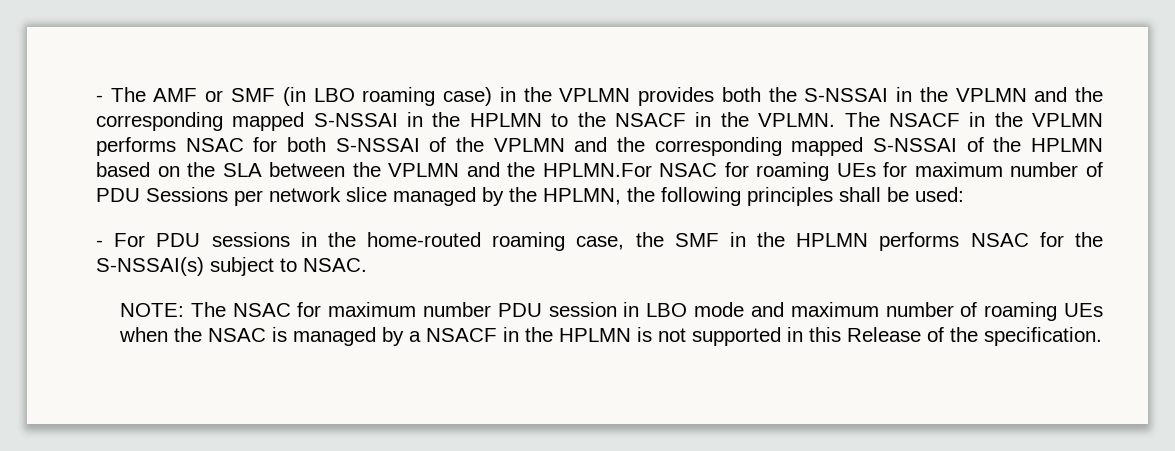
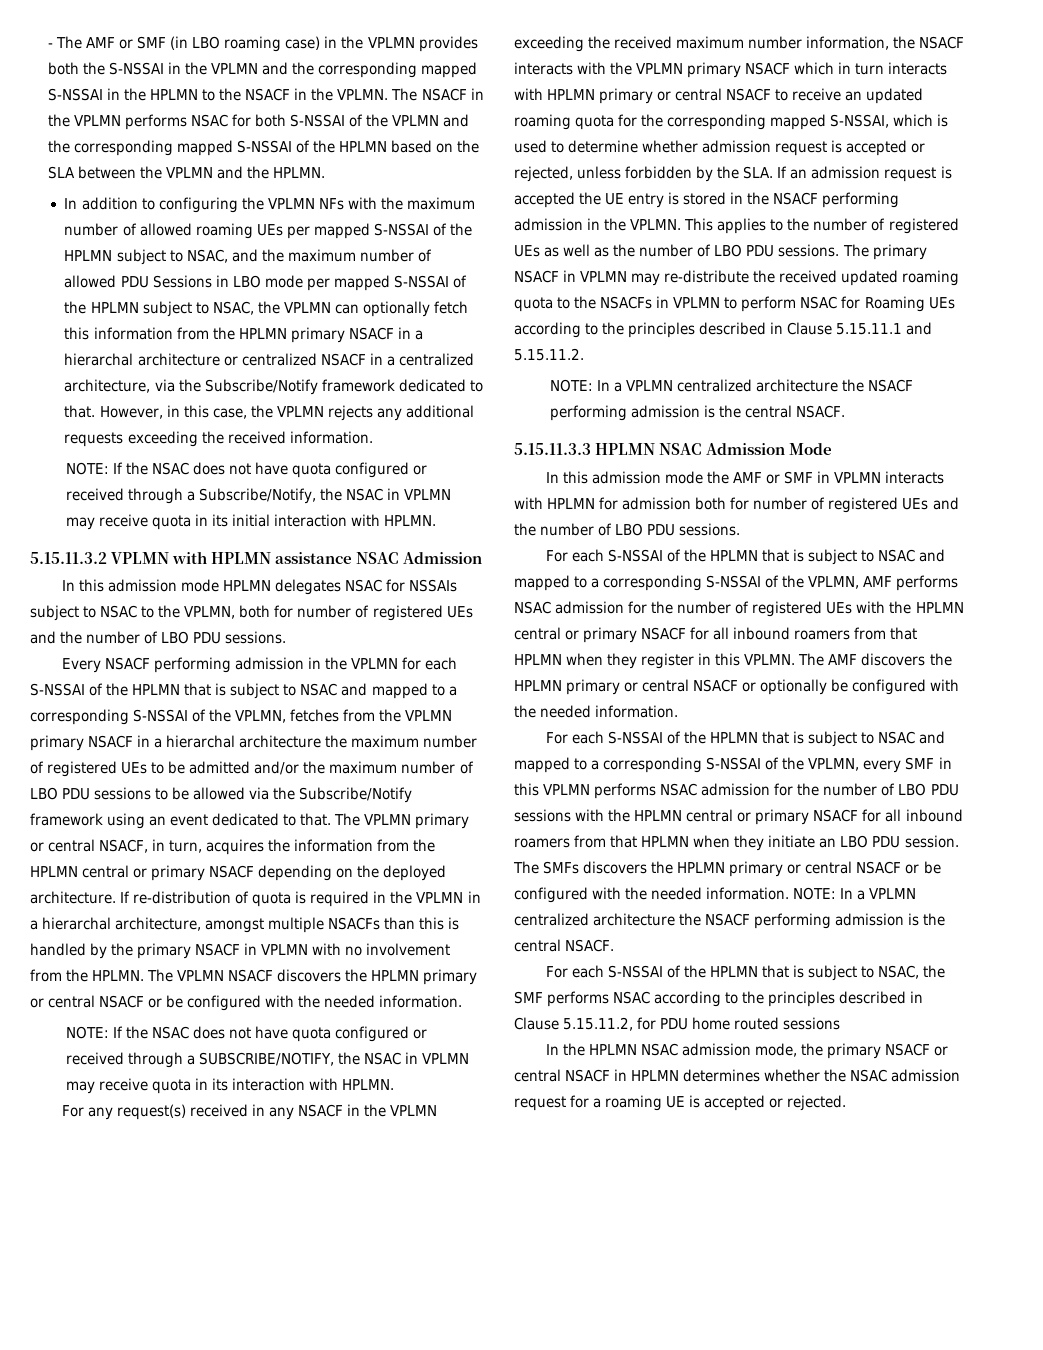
- The NSACF in the VPLMN performs NSAC for both S-NSSAI of the VPLMN and the corresponding mapped S-NSSAI of the HPLMN based on the SLA between the VPLMN and the HPLMN.For NSAC for roaming UEs for maximum number of PDU Sessions per network slice managed by the HPLMN, the following principles shall be used:
- - For PDU sessions in the home-routed roaming case, the SMF in the HPLMN performs NSAC for the S-NSSAI(s) subject to NSAC.
- NOTE: The NSAC for maximum number PDU session in LBO mode and maximum number of roaming UEs when the NSAC is managed by a NSACF in the HPLMN is not supported in this Release of the specification.
+ The NSACF in the VPLMN performs NSAC for both S-NSSAI of the VPLMN and the corresponding mapped S-NSSAI of the HPLMN based on the SLA between the VPLMN and the HPLMN.
+ In addition to configuring the VPLMN NFs with the maximum number of allowed roaming UEs per mapped S-NSSAI of the HPLMN subject to NSAC, and the maximum number of allowed PDU Sessions in LBO mode per mapped S-NSSAI of the HPLMN subject to NSAC, the VPLMN can optionally fetch this information from the HPLMN primary NSACF in a hierarchal architecture or centralized NSACF in a centralized architecture, via the Subscribe/Notify framework dedicated to that. However, in this case, the VPLMN rejects any additional requests exceeding the received information.
+ NOTE: If the NSAC does not have quota configured or received through a Subscribe/Notify, the NSAC in VPLMN may receive quota in its initial interaction with HPLMN.
+ 5.15.11.3.2 VPLMN with HPLMN assistance NSAC Admission
+ In this admission mode HPLMN delegates NSAC for NSSAIs subject to NSAC to the VPLMN, both for number of registered UEs and the number of LBO PDU sessions.
+ Every NSACF performing admission in the VPLMN for each S-NSSAI of the HPLMN that is subject to NSAC and mapped to a corresponding S-NSSAI of the VPLMN, fetches from the VPLMN primary NSACF in a hierarchal architecture the maximum number of registered UEs to be admitted and/or the maximum number of LBO PDU sessions to be allowed via the Subscribe/Notify framework using an event dedicated to that. The VPLMN primary or central NSACF, in turn, acquires the information from the HPLMN central or primary NSACF depending on the deployed architecture. If re-distribution of quota is required in the VPLMN in a hierarchal architecture, amongst multiple NSACFs than this is handled by the primary NSACF in VPLMN with no involvement from the HPLMN. The VPLMN NSACF discovers the HPLMN primary or central NSACF or be configured with the needed information.
+ NOTE: If the NSAC does not have quota configured or received through a SUBSCRIBE/NOTIFY, the NSAC in VPLMN may receive quota in its interaction with HPLMN.
+ For any request(s) received in any NSACF in the VPLMN exceeding the received maximum number information, the NSACF interacts with the VPLMN primary NSACF which in turn interacts with HPLMN primary or central NSACF to receive an updated roaming quota for the corresponding mapped S-NSSAI, which is used to determine whether admission request is accepted or rejected, unless forbidden by the SLA. If an admission request is accepted the UE entry is stored in the NSACF performing admission in the VPLMN. This applies to the number of registered UEs as well as the number of LBO PDU sessions. The primary NSACF in VPLMN may re-distribute the received updated roaming quota to the NSACFs in VPLMN to perform NSAC for Roaming UEs according to the principles described in Clause 5.15.11.1 and 5.15.11.2.
+ NOTE: In a VPLMN centralized architecture the NSACF performing admission is the central NSACF.
+ 5.15.11.3.3 HPLMN NSAC Admission Mode
+ In this admission mode the AMF or SMF in VPLMN interacts with HPLMN for admission both for number of registered UEs and the number of LBO PDU sessions.
+ For each S-NSSAI of the HPLMN that is subject to NSAC and mapped to a corresponding S-NSSAI of the VPLMN, AMF performs NSAC admission for the number of registered UEs with the HPLMN central or primary NSACF for all inbound roamers from that HPLMN when they register in this VPLMN. The AMF discovers the HPLMN primary or central NSACF or optionally be configured with the needed information.
+ For each S-NSSAI of the HPLMN that is subject to NSAC and mapped to a corresponding S-NSSAI of the VPLMN, every SMF in this VPLMN performs NSAC admission for the number of LBO PDU sessions with the HPLMN central or primary NSACF for all inbound roamers from that HPLMN when they initiate an LBO PDU session. The SMFs discovers the HPLMN primary or central NSACF or be configured with the needed information. NOTE: In a VPLMN centralized architecture the NSACF performing admission is the central NSACF.
+ For each S-NSSAI of the HPLMN that is subject to NSAC, the SMF performs NSAC according to the principles described in Clause 5.15.11.2, for PDU home routed sessions
+ In the HPLMN NSAC admission mode, the primary NSACF or central NSACF in HPLMN determines whether the NSAC admission request for a roaming UE is accepted or rejected.

